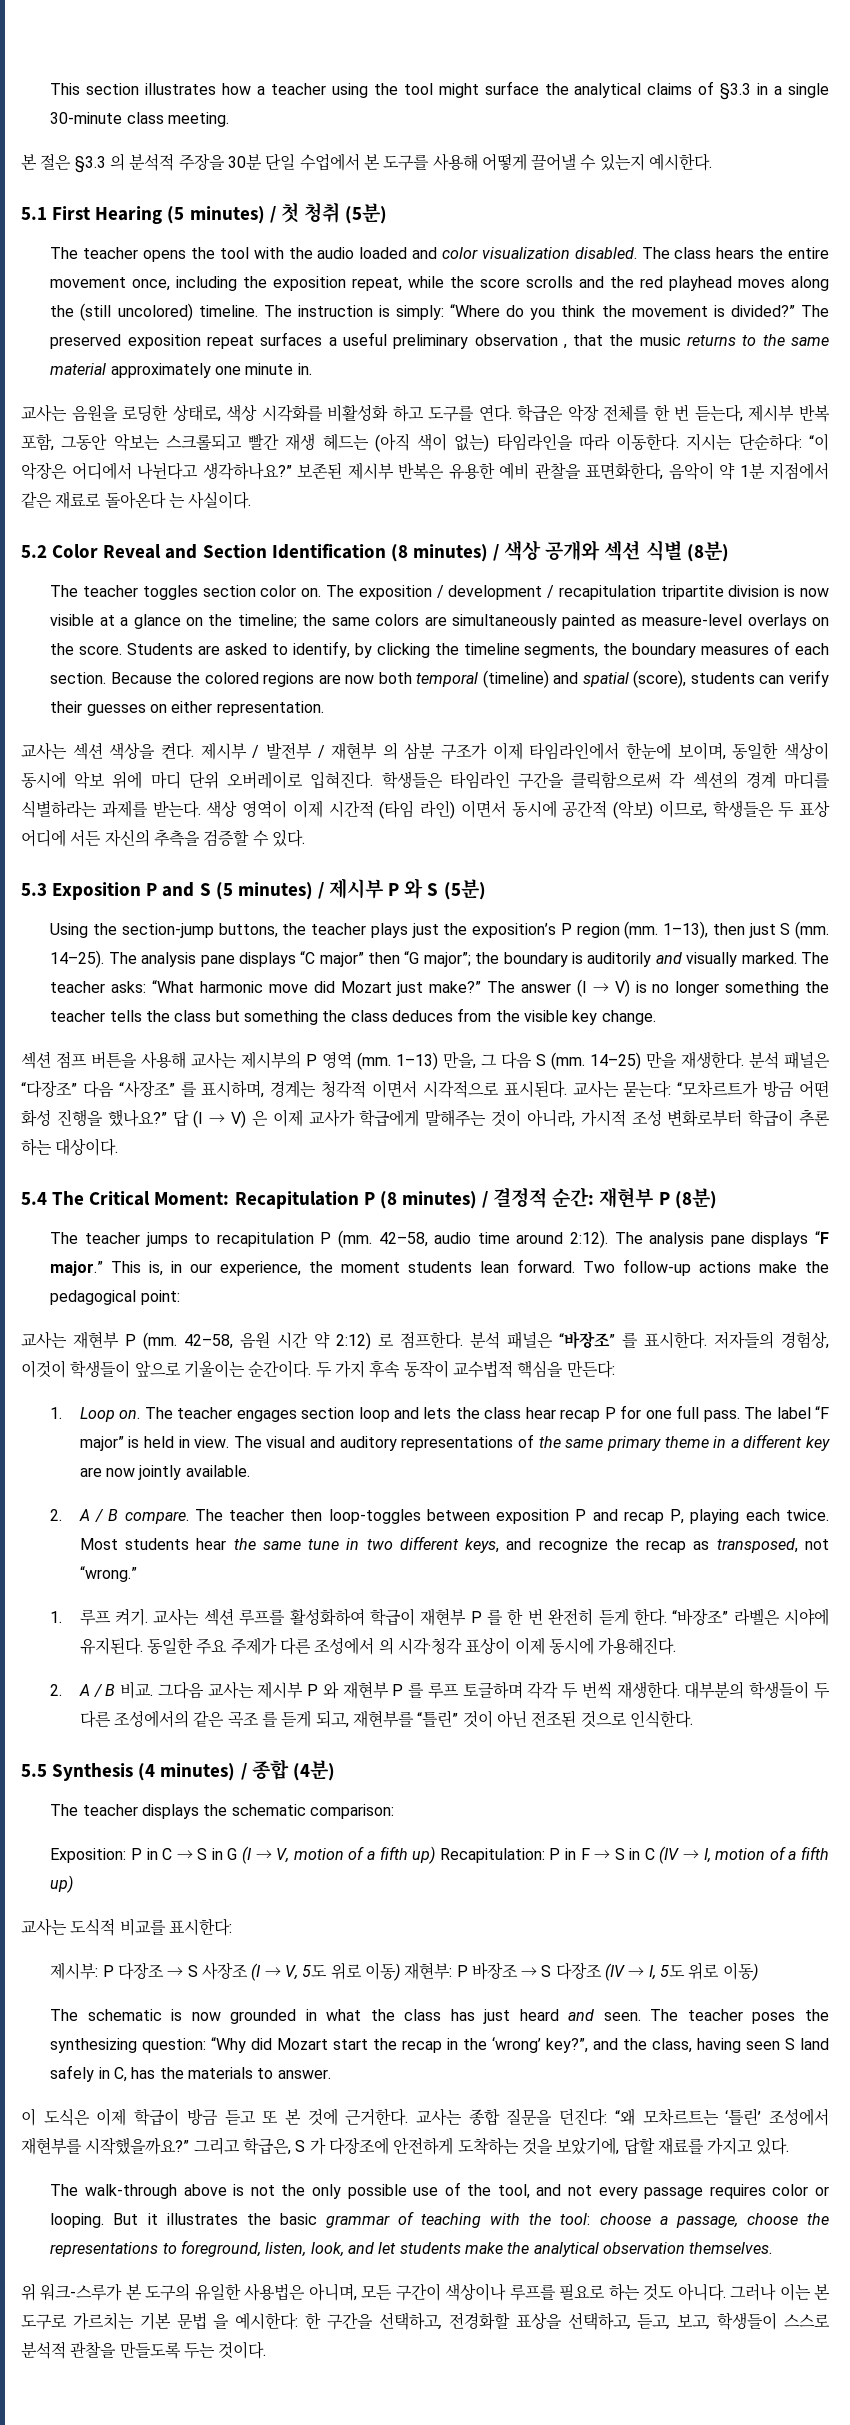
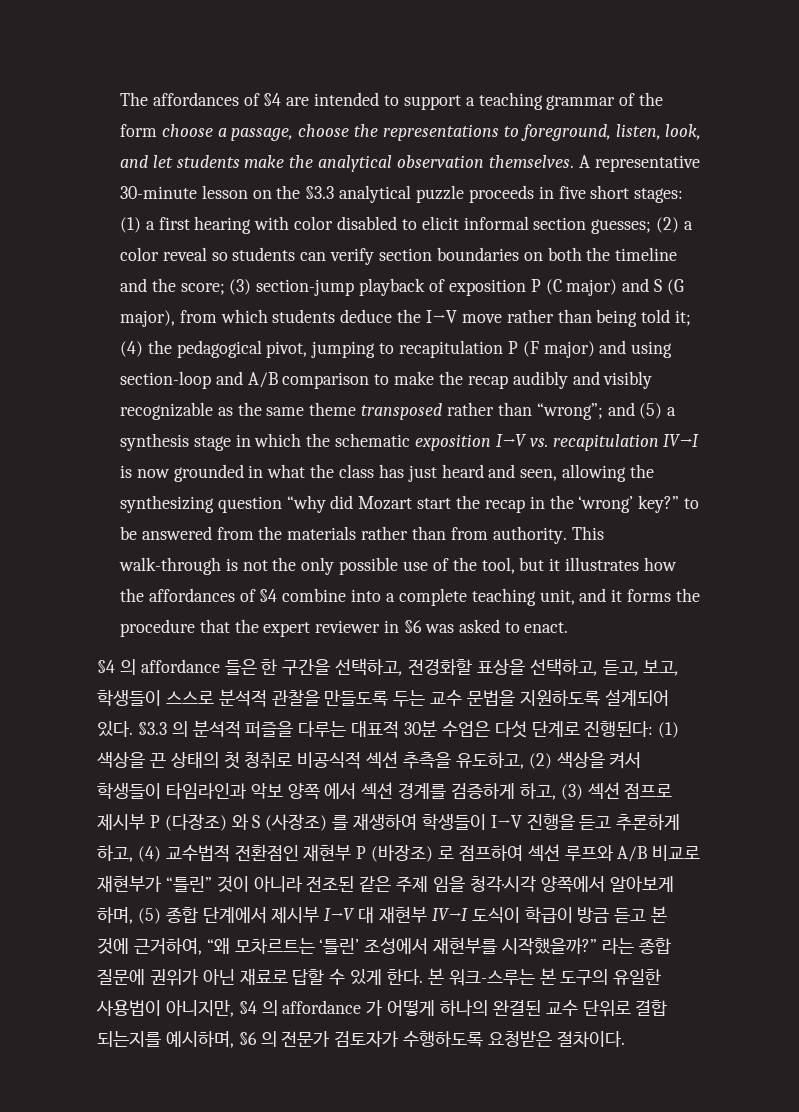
- This section illustrates how a teacher using the tool might surface the analytical claims of §3.3 in a single 30-minute class meeting.
- 본 절은 §3.3 의 분석적 주장을 30분 단일 수업에서 본 도구를 사용해 어떻게 끌어낼 수 있는지 예시한다.
- 5.1 First Hearing (5 minutes) / 첫 청취 (5분)
- The teacher opens the tool with the audio loaded and color visualization disabled. The class hears the entire movement once, including the exposition repeat, while the score scrolls and the red playhead moves along the (still uncolored) timeline. The instruction is simply: “Where do you think the movement is divided?” The preserved exposition repeat surfaces a useful preliminary observation , that the music returns to the same material approximately one minute in.
- 교사는 음원을 로딩한 상태로, 색상 시각화를 비활성화 하고 도구를 연다. 학급은 악장 전체를 한 번 듣는다, 제시부 반복 포함, 그동안 악보는 스크롤되고 빨간 재생 헤드는 (아직 색이 없는) 타임라인을 따라 이동한다. 지시는 단순하다: “이 악장은 어디에서 나뉜다고 생각하나요?” 보존된 제시부 반복은 유용한 예비 관찰을 표면화한다, 음악이 약 1분 지점에서 같은 재료로 돌아온다 는 사실이다.
- 5.2 Color Reveal and Section Identification (8 minutes) / 색상 공개와 섹션 식별 (8분)
- The teacher toggles section color on. The exposition / development / recapitulation tripartite division is now visible at a glance on the timeline; the same colors are simultaneously painted as measure-level overlays on the score. Students are asked to identify, by clicking the timeline segments, the boundary measures of each section. Because the colored regions are now both temporal (timeline) and spatial (score), students can verify their guesses on either representation.
- 교사는 섹션 색상을 켠다. 제시부 / 발전부 / 재현부 의 삼분 구조가 이제 타임라인에서 한눈에 보이며, 동일한 색상이 동시에 악보 위에 마디 단위 오버레이로 입혀진다. 학생들은 타임라인 구간을 클릭함으로써 각 섹션의 경계 마디를 식별하라는 과제를 받는다. 색상 영역이 이제 시간적 (타임 라인) 이면서 동시에 공간적 (악보) 이므로, 학생들은 두 표상 어디에 서든 자신의 추측을 검증할 수 있다.
- 5.3 Exposition P and S (5 minutes) / 제시부 P 와 S (5분)
- Using the section-jump buttons, the teacher plays just the exposition’s P region (mm. 1–13), then just S (mm. 14–25). The analysis pane displays “C major” then “G major”; the boundary is auditorily and visually marked. The teacher asks: “What harmonic move did Mozart just make?” The answer (I → V) is no longer something the teacher tells the class but something the class deduces from the visible key change.
- 섹션 점프 버튼을 사용해 교사는 제시부의 P 영역 (mm. 1–13) 만을, 그 다음 S (mm. 14–25) 만을 재생한다. 분석 패널은 “다장조” 다음 “사장조” 를 표시하며, 경계는 청각적 이면서 시각적으로 표시된다. 교사는 묻는다: “모차르트가 방금 어떤 화성 진행을 했나요?” 답 (I → V) 은 이제 교사가 학급에게 말해주는 것이 아니라, 가시적 조성 변화로부터 학급이 추론 하는 대상이다.
- 5.4 The Critical Moment: Recapitulation P (8 minutes) / 결정적 순간: 재현부 P (8분)
- The teacher jumps to recapitulation P (mm. 42–58, audio time around 2:12). The analysis pane displays “F major.” This is, in our experience, the moment students lean forward. Two follow-up actions make the pedagogical point:
- 교사는 재현부 P (mm. 42–58, 음원 시간 약 2:12) 로 점프한다. 분석 패널은 “바장조” 를 표시한다. 저자들의 경험상, 이것이 학생들이 앞으로 기울이는 순간이다. 두 가지 후속 동작이 교수법적 핵심을 만든다:
- 1. Loop on. The teacher engages section loop and lets the class hear recap P for one full pass. The label “F major” is held in view. The visual and auditory representations of the same primary theme in a different key are now jointly available.
- 2. A / B compare. The teacher then loop-toggles between exposition P and recap P, playing each twice. Most students hear the same tune in two different keys, and recognize the recap as transposed, not “wrong.”
- 1. 루프 켜기. 교사는 섹션 루프를 활성화하여 학급이 재현부 P 를 한 번 완전히 듣게 한다. “바장조” 라벨은 시야에 유지된다. 동일한 주요 주제가 다른 조성에서 의 시각·청각 표상이 이제 동시에 가용해진다.
- 2. A / B 비교. 그다음 교사는 제시부 P 와 재현부 P 를 루프 토글하며 각각 두 번씩 재생한다. 대부분의 학생들이 두 다른 조성에서의 같은 곡조 를 듣게 되고, 재현부를 “틀린” 것이 아닌 전조된 것으로 인식한다.
- 5.5 Synthesis (4 minutes) / 종합 (4분)
- The teacher displays the schematic comparison:
- Exposition: P in C → S in G (I → V, motion of a fifth up) Recapitulation: P in F → S in C (IV → I, motion of a fifth up)
- 교사는 도식적 비교를 표시한다:
- 제시부: P 다장조 → S 사장조 (I → V, 5도 위로 이동) 재현부: P 바장조 → S 다장조 (IV → I, 5도 위로 이동)
- The schematic is now grounded in what the class has just heard and seen. The teacher poses the synthesizing question: “Why did Mozart start the recap in the ‘wrong’ key?”, and the class, having seen S land safely in C, has the materials to answer.
- 이 도식은 이제 학급이 방금 듣고 또 본 것에 근거한다. 교사는 종합 질문을 던진다: “왜 모차르트는 ‘틀린’ 조성에서 재현부를 시작했을까요?” 그리고 학급은, S 가 다장조에 안전하게 도착하는 것을 보았기에, 답할 재료를 가지고 있다.
- The walk-through above is not the only possible use of the tool, and not every passage requires color or looping. But it illustrates the basic grammar of teaching with the tool: choose a passage, choose the representations to foreground, listen, look, and let students make the analytical observation themselves.
- 위 워크-스루가 본 도구의 유일한 사용법은 아니며, 모든 구간이 색상이나 루프를 필요로 하는 것도 아니다. 그러나 이는 본 도구로 가르치는 기본 문법 을 예시한다: 한 구간을 선택하고, 전경화할 표상을 선택하고, 듣고, 보고, 학생들이 스스로 분석적 관찰을 만들도록 두는 것이다.
+ The affordances of §4 are intended to support a teaching grammar of the form choose a passage, choose the representations to foreground, listen, look, and let students make the analytical observation themselves. A representative 30-minute lesson on the §3.3 analytical puzzle proceeds in five short stages: (1) a first hearing with color disabled to elicit informal section guesses; (2) a color reveal so students can verify section boundaries on both the timeline and the score; (3) section-jump playback of exposition P (C major) and S (G major), from which students deduce the I→V move rather than being told it; (4) the pedagogical pivot, jumping to recapitulation P (F major) and using section-loop and A/B comparison to make the recap audibly and visibly recognizable as the same theme transposed rather than “wrong”; and (5) a synthesis stage in which the schematic exposition I→V vs. recapitulation IV→I is now grounded in what the class has just heard and seen, allowing the synthesizing question “why did Mozart start the recap in the ‘wrong’ key?” to be answered from the materials rather than from authority. This walk-through is not the only possible use of the tool, but it illustrates how the affordances of §4 combine into a complete teaching unit, and it forms the procedure that the expert reviewer in §6 was asked to enact.
+ §4 의 affordance 들은 한 구간을 선택하고, 전경화할 표상을 선택하고, 듣고, 보고, 학생들이 스스로 분석적 관찰을 만들도록 두는 교수 문법을 지원하도록 설계되어 있다. §3.3 의 분석적 퍼즐을 다루는 대표적 30분 수업은 다섯 단계로 진행된다: (1) 색상을 끈 상태의 첫 청취로 비공식적 섹션 추측을 유도하고, (2) 색상을 켜서 학생들이 타임라인과 악보 양쪽 에서 섹션 경계를 검증하게 하고, (3) 섹션 점프로 제시부 P (다장조) 와 S (사장조) 를 재생하여 학생들이 I→V 진행을 듣고 추론하게 하고, (4) 교수법적 전환점인 재현부 P (바장조) 로 점프하여 섹션 루프와 A/B 비교로 재현부가 “틀린” 것이 아니라 전조된 같은 주제 임을 청각·시각 양쪽에서 알아보게 하며, (5) 종합 단계에서 제시부 I→V 대 재현부 IV→I 도식이 학급이 방금 듣고 본 것에 근거하여, “왜 모차르트는 ‘틀린’ 조성에서 재현부를 시작했을까?” 라는 종합 질문에 권위가 아닌 재료로 답할 수 있게 한다. 본 워크-스루는 본 도구의 유일한 사용법이 아니지만, §4 의 affordance 가 어떻게 하나의 완결된 교수 단위로 결합 되는지를 예시하며, §6 의 전문가 검토자가 수행하도록 요청받은 절차이다.

